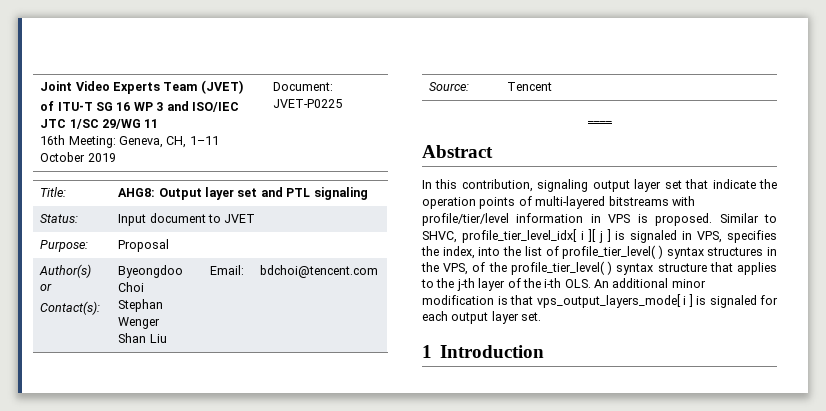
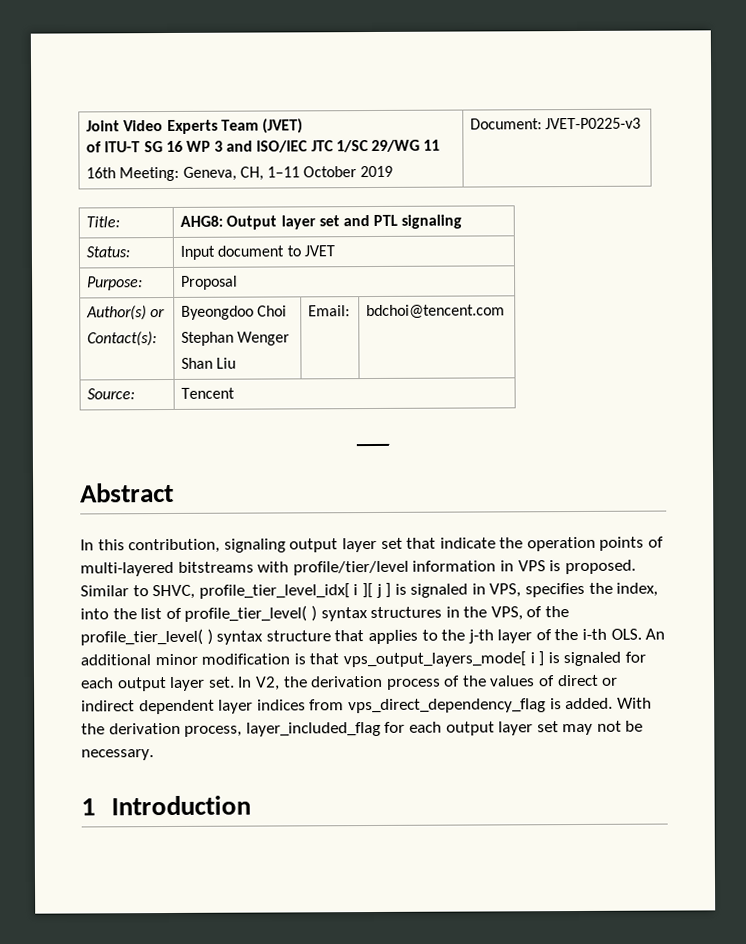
  Joint Video Experts Team (JVET)
  of ITU-T SG 16 WP 3 and ISO/IEC JTC 1/SC 29/WG 11
- 16th Meeting: Geneva, CH, 1–11 October 2019 | Document: JVET-P0225
+ 16th Meeting: Geneva, CH, 1–11 October 2019 | Document: JVET-P0225-v3
+ In V2, the derivation process of the values of direct or indirect dependent layer indices from vps_direct_dependency_flag is added. With the derivation process, layer_included_flag for each output layer set may not be necessary.

